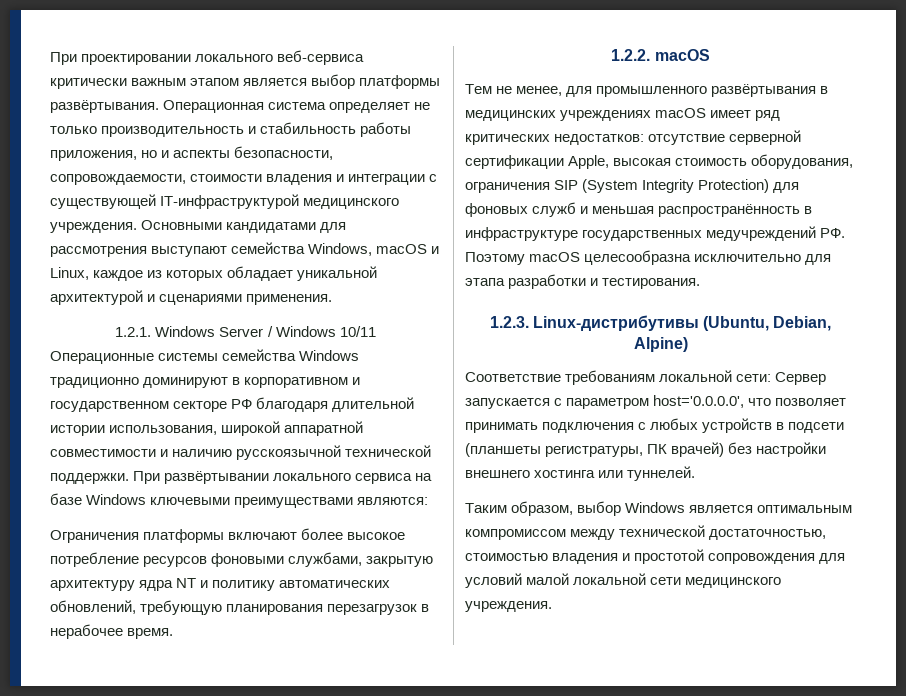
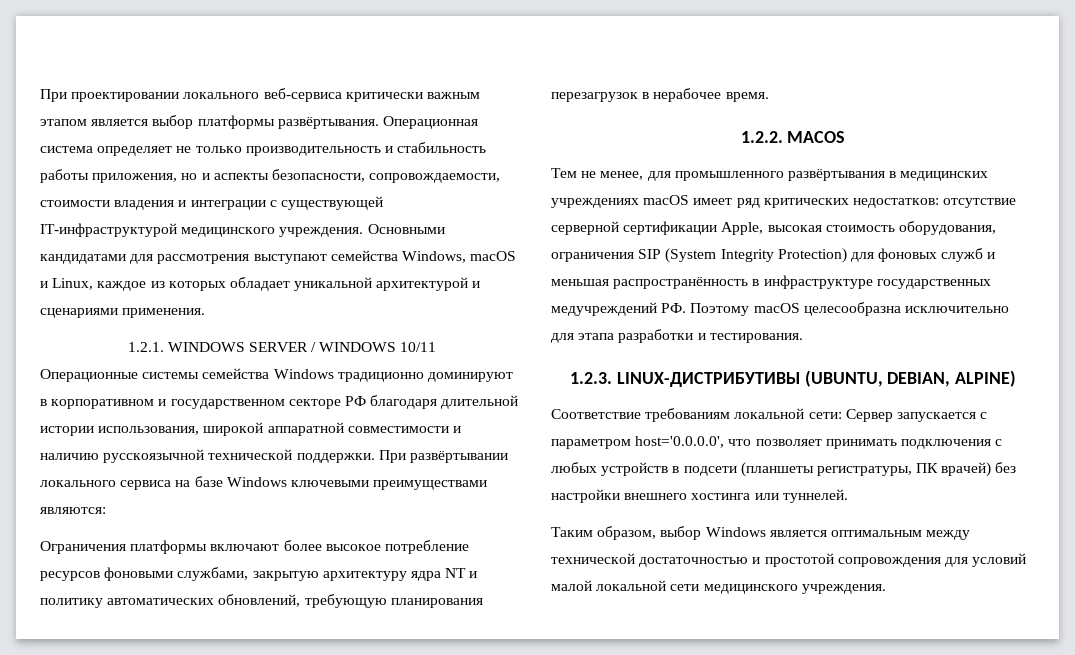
- 1.2.1. Windows Server / Windows 10/11
+ 1.2.1. WINDOWS SERVER / WINDOWS 10/11
- 1.2.2. macOS
+ 1.2.2. MACOS
- 1.2.3. Linux-дистрибутивы (Ubuntu, Debian, Alpine)
+ 1.2.3. LINUX-ДИСТРИБУТИВЫ (UBUNTU, DEBIAN, ALPINE)
- Таким образом, выбор Windows является оптимальным компромиссом между технической достаточностью, стоимостью владения и простотой сопровождения для условий малой локальной сети медицинского учреждения.
+ Таким образом, выбор Windows является оптимальным между технической достаточностью и простотой сопровождения для условий малой локальной сети медицинского учреждения.

